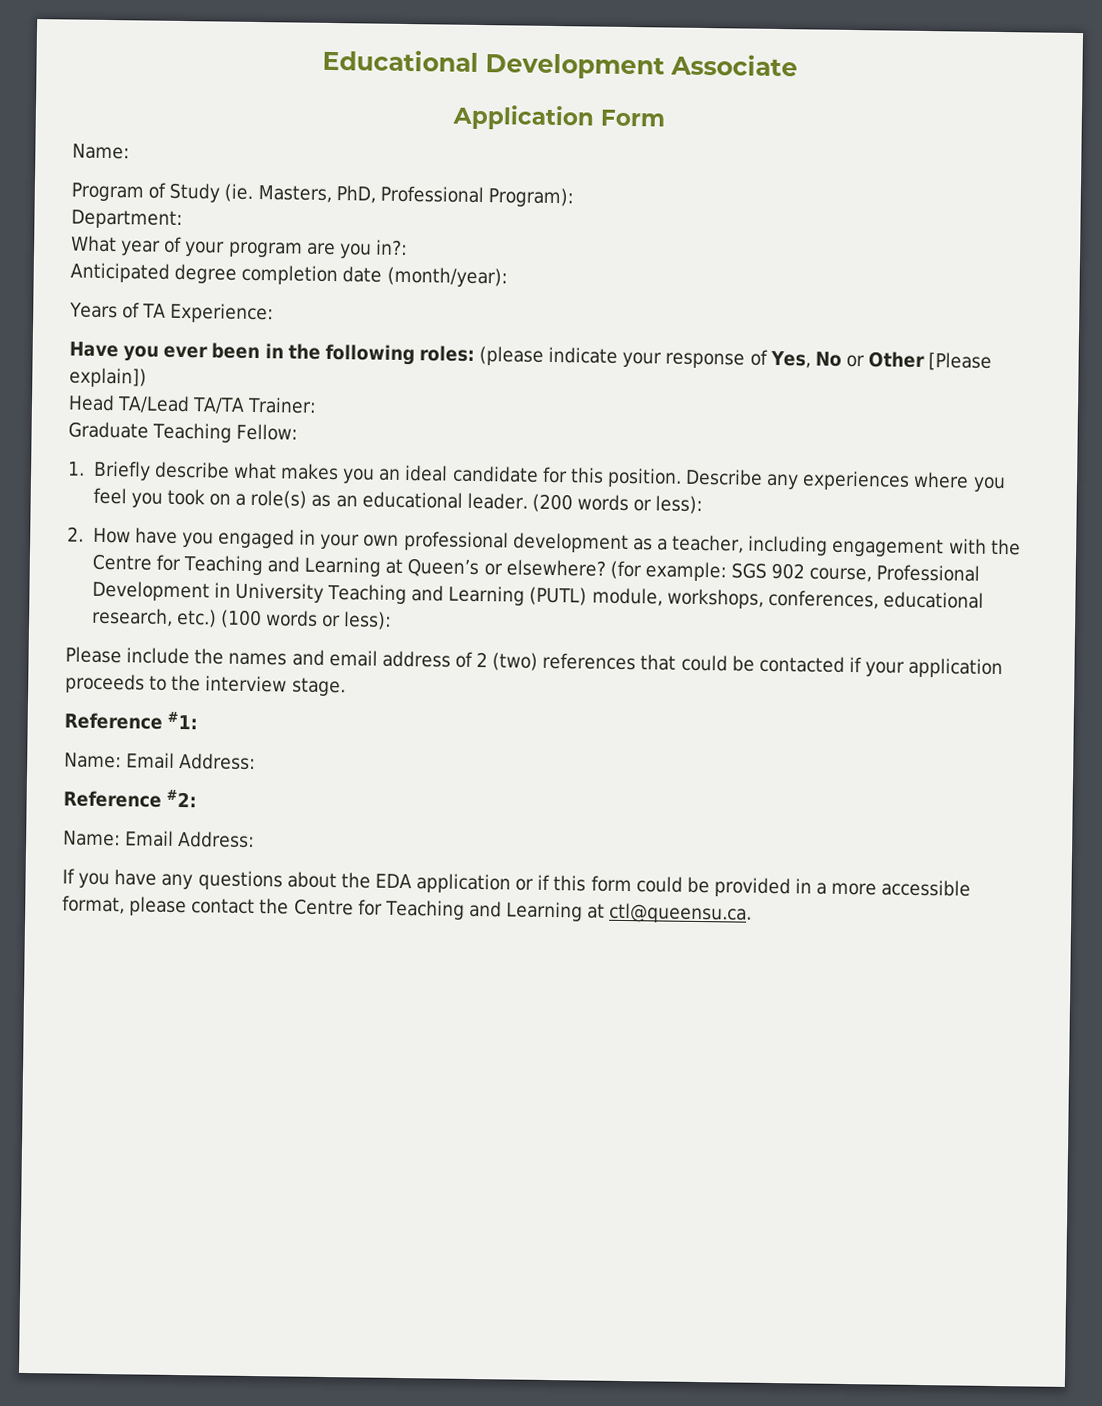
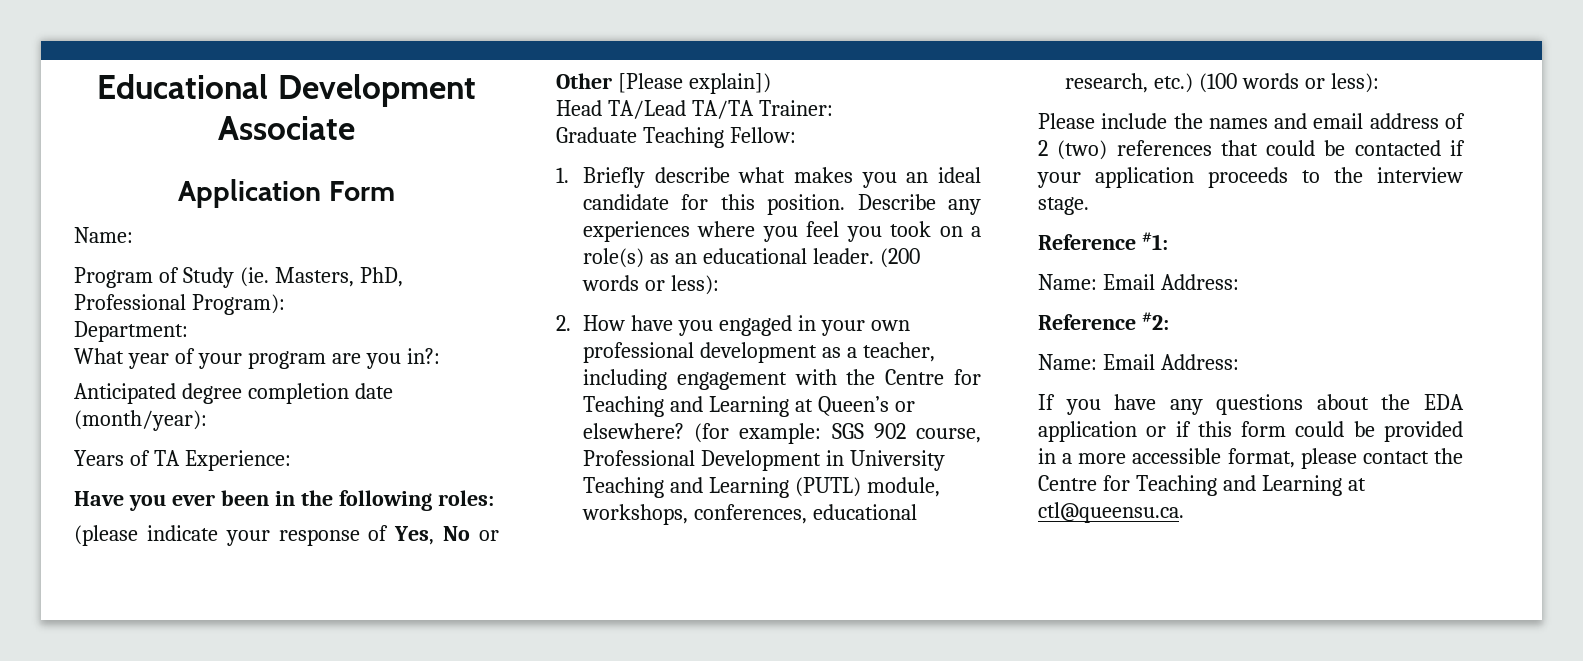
- Have you ever been in the following roles: (please indicate your response of Yes, No or Other [Please explain])
+ Have you ever been in the following roles:
+ (please indicate your response of Yes, No or Other [Please explain])

